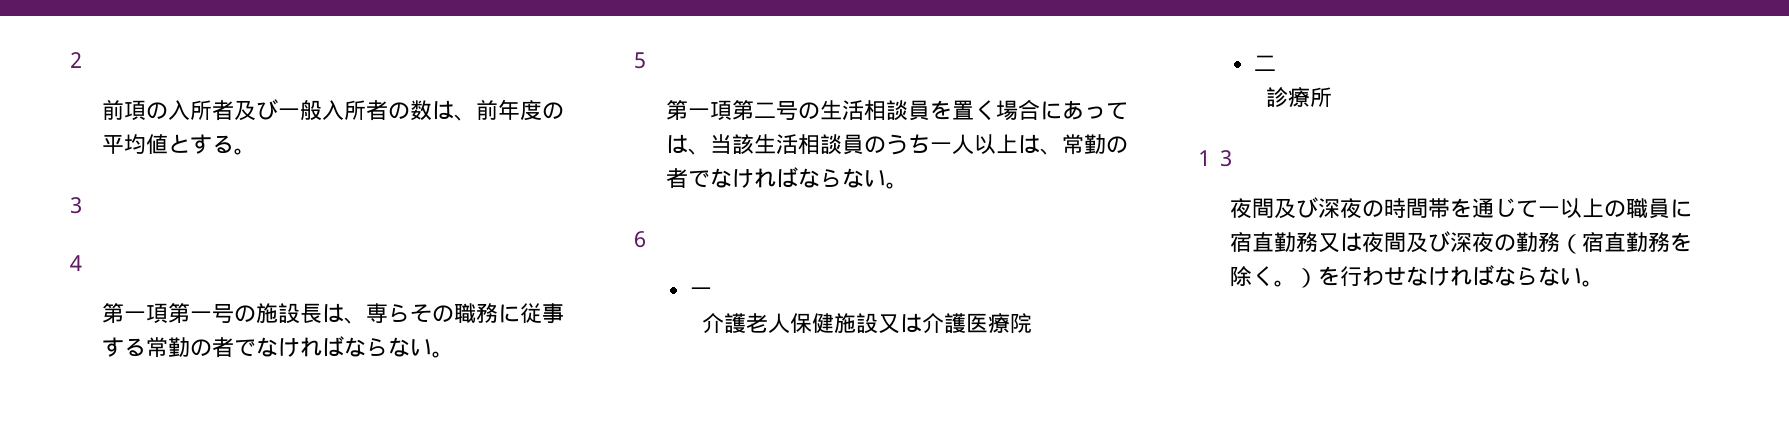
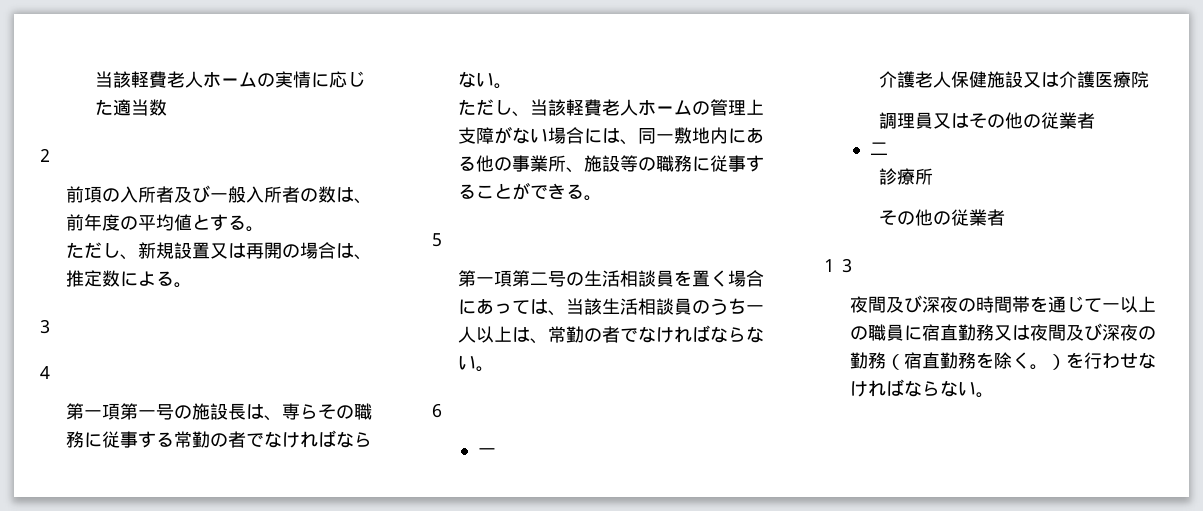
+ 当該軽費老人ホームの実情に応じた適当数
+ ただし、新規設置又は再開の場合は、推定数による。
+ ただし、当該軽費老人ホームの管理上支障がない場合には、同一敷地内にある他の事業所、施設等の職務に従事することができる。
+ 調理員又はその他の従業者
  診療所
+ その他の従業者

